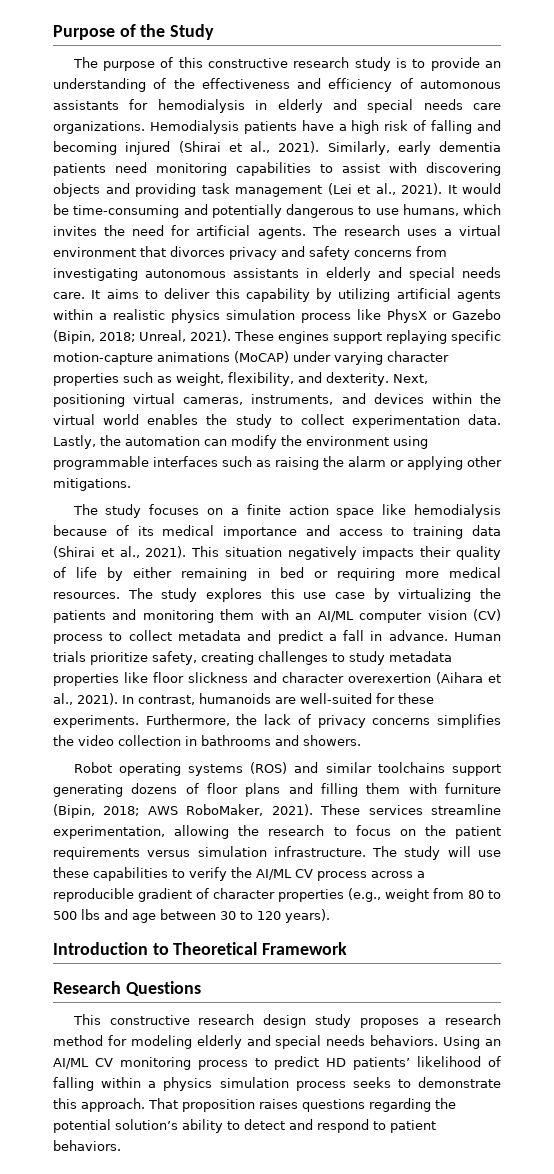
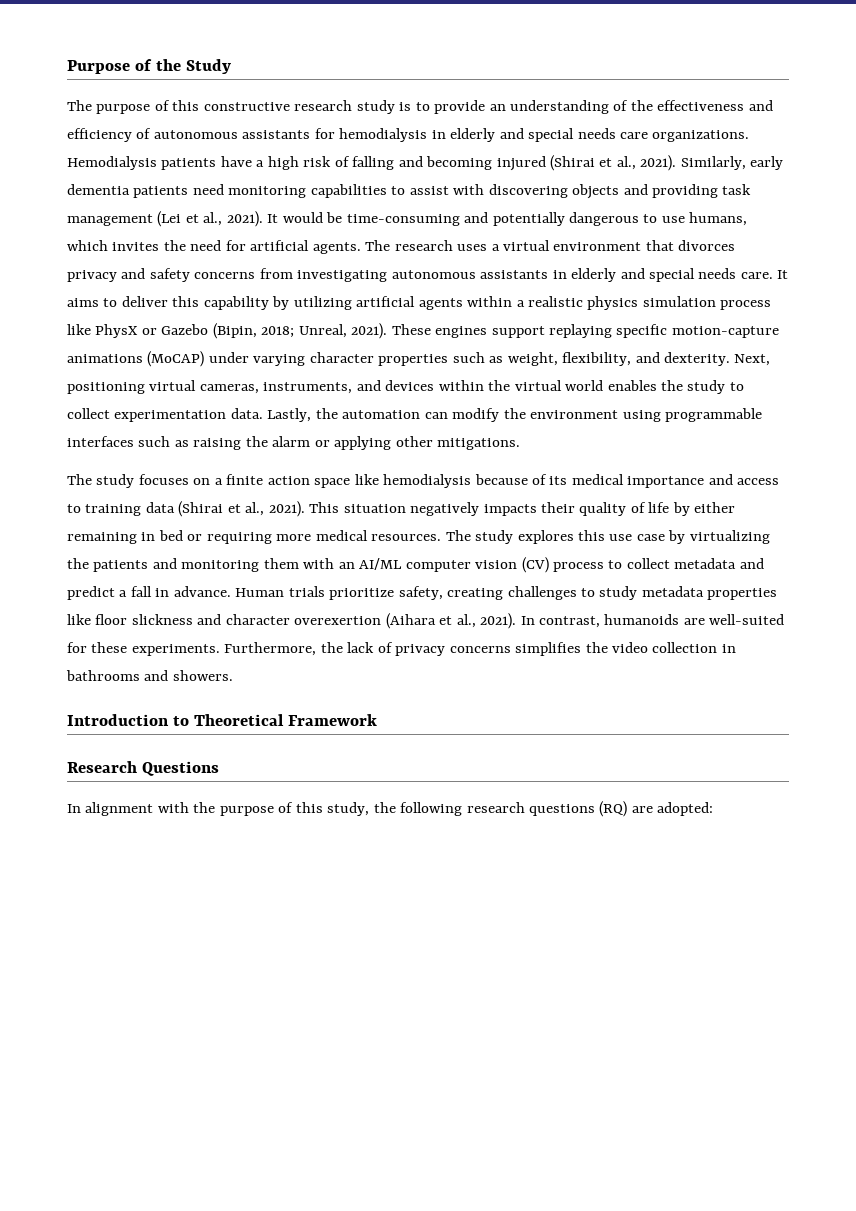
- The purpose of this constructive research study is to provide an understanding of the effectiveness and efficiency of automonous assistants for hemodialysis in elderly and special needs care organizations.
+ The purpose of this constructive research study is to provide an understanding of the effectiveness and efficiency of autonomous assistants for hemodialysis in elderly and special needs care organizations.
- Robot operating systems (ROS) and similar toolchains support generating dozens of floor plans and filling them with furniture (Bipin, 2018; AWS RoboMaker, 2021). These services streamline experimentation, allowing the research to focus on the patient requirements versus simulation infrastructure. The study will use these capabilities to verify the AI/ML CV process across a reproducible gradient of character properties (e.g., weight from 80 to 500 lbs and age between 30 to 120 years).
- This constructive research design study proposes a research method for modeling elderly and special needs behaviors. Using an AI/ML CV monitoring process to predict HD patients’ likelihood of falling within a physics simulation process seeks to demonstrate this approach. That proposition raises questions regarding the potential solution’s ability to detect and respond to patient behaviors.
+ In alignment with the purpose of this study, the following research questions (RQ) are adopted:

